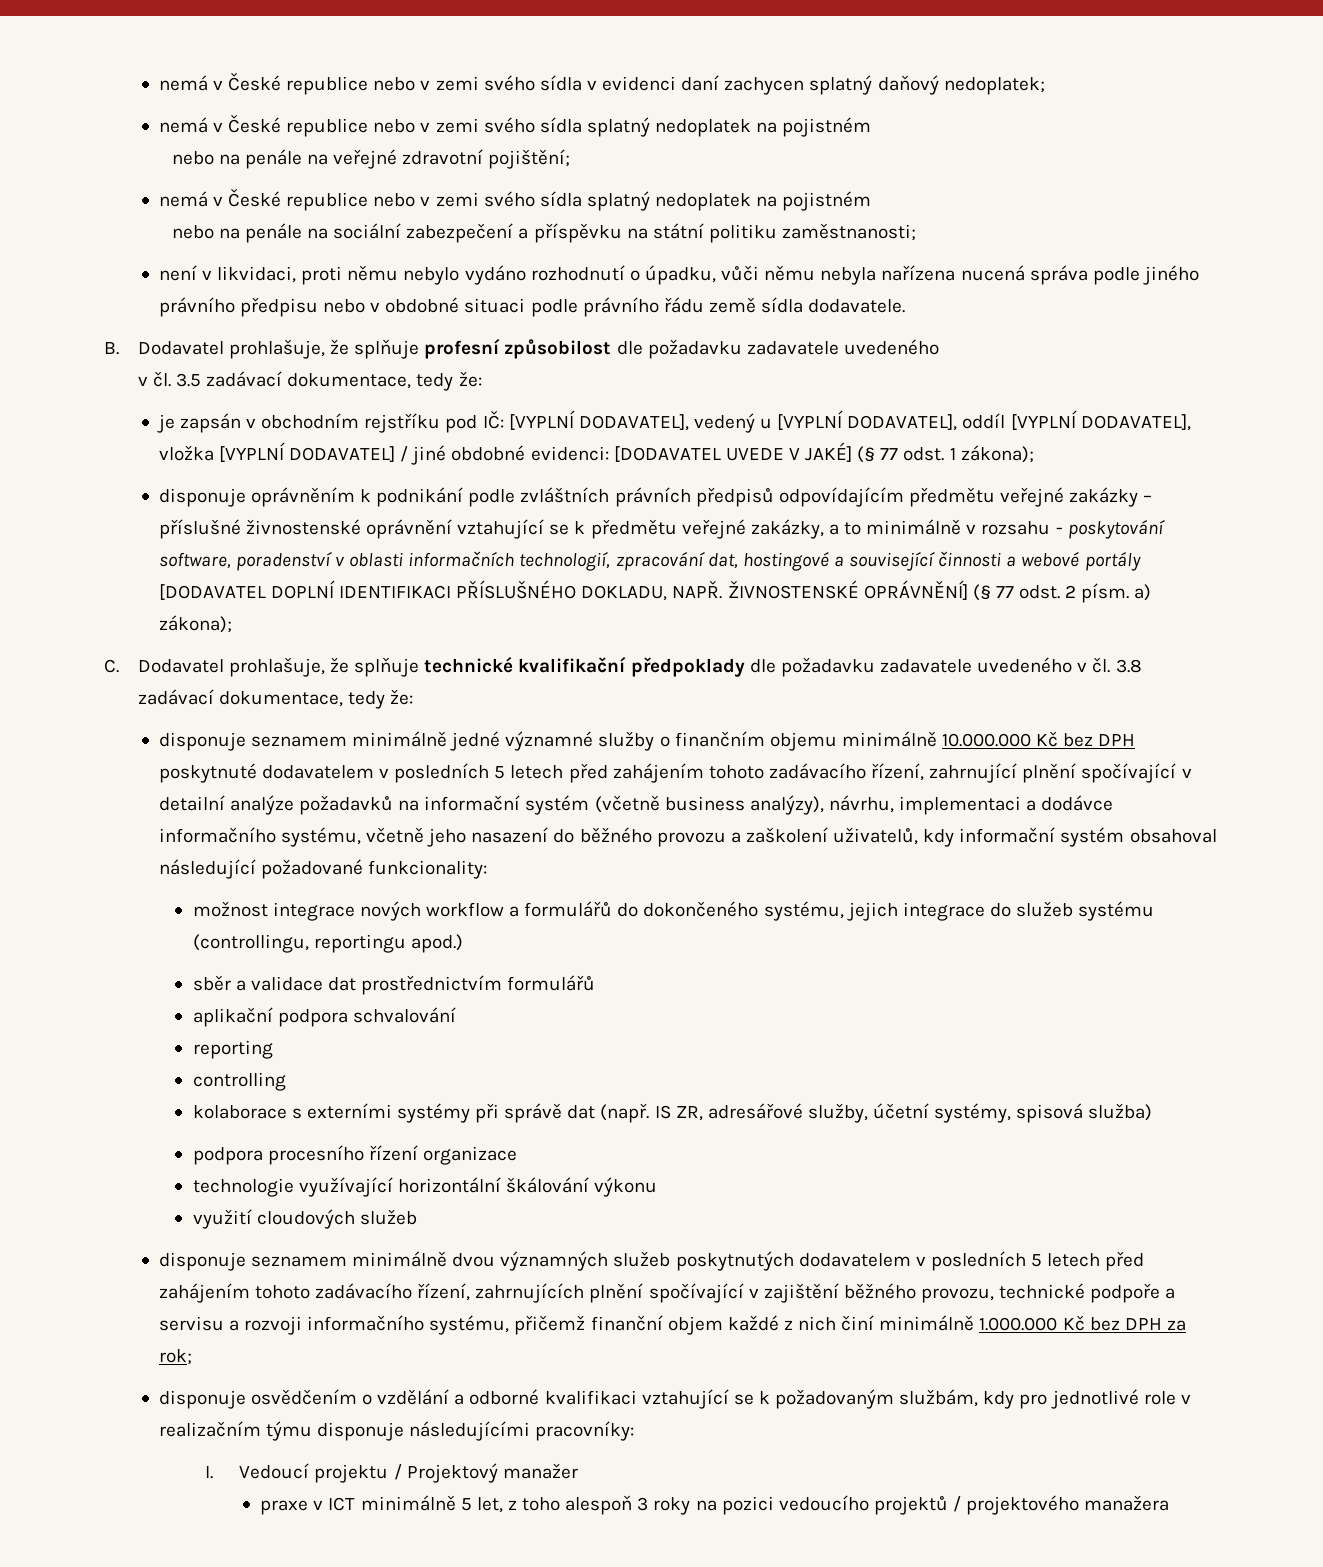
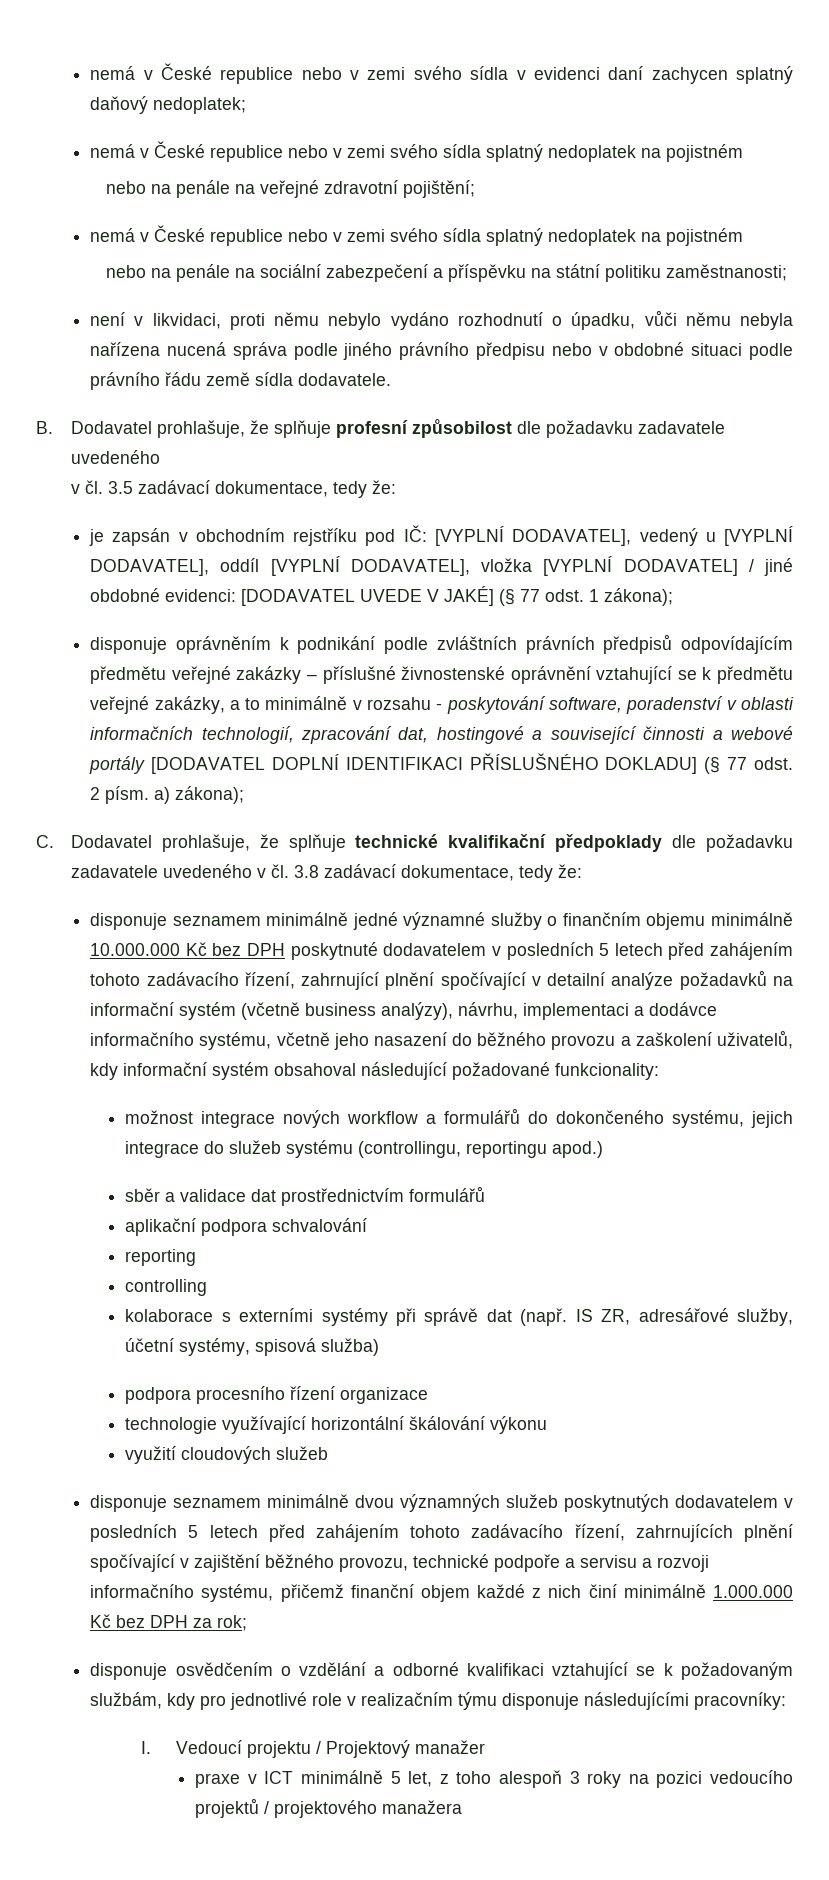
- disponuje oprávněním k podnikání podle zvláštních právních předpisů odpovídajícím předmětu veřejné zakázky – příslušné živnostenské oprávnění vztahující se k předmětu veřejné zakázky, a to minimálně v rozsahu - poskytování software, poradenství v oblasti informačních technologií, zpracování dat, hostingové a související činnosti a webové portály [DODAVATEL DOPLNÍ IDENTIFIKACI PŘÍSLUŠNÉHO DOKLADU, NAPŘ. ŽIVNOSTENSKÉ OPRÁVNĚNÍ] (§ 77 odst. 2 písm. a) zákona);
+ disponuje oprávněním k podnikání podle zvláštních právních předpisů odpovídajícím předmětu veřejné zakázky – příslušné živnostenské oprávnění vztahující se k předmětu veřejné zakázky, a to minimálně v rozsahu - poskytování software, poradenství v oblasti informačních technologií, zpracování dat, hostingové a související činnosti a webové portály [DODAVATEL DOPLNÍ IDENTIFIKACI PŘÍSLUŠNÉHO DOKLADU] (§ 77 odst. 2 písm. a) zákona);

